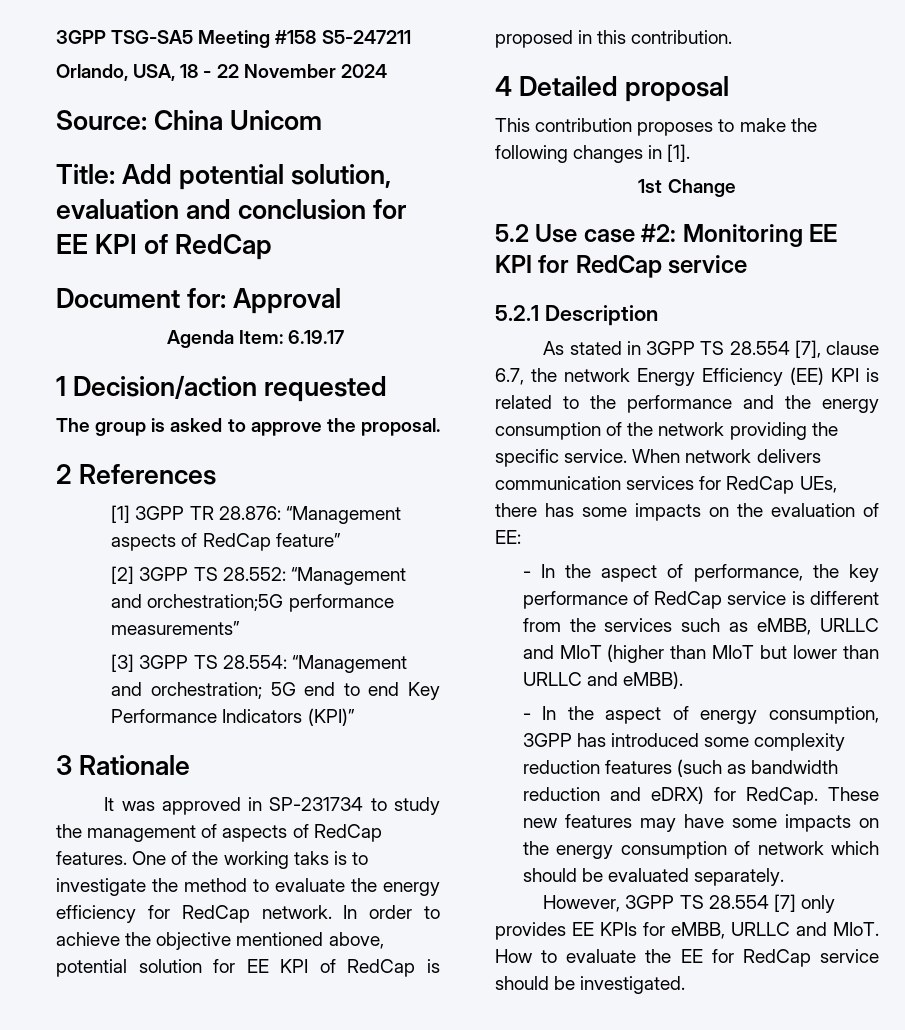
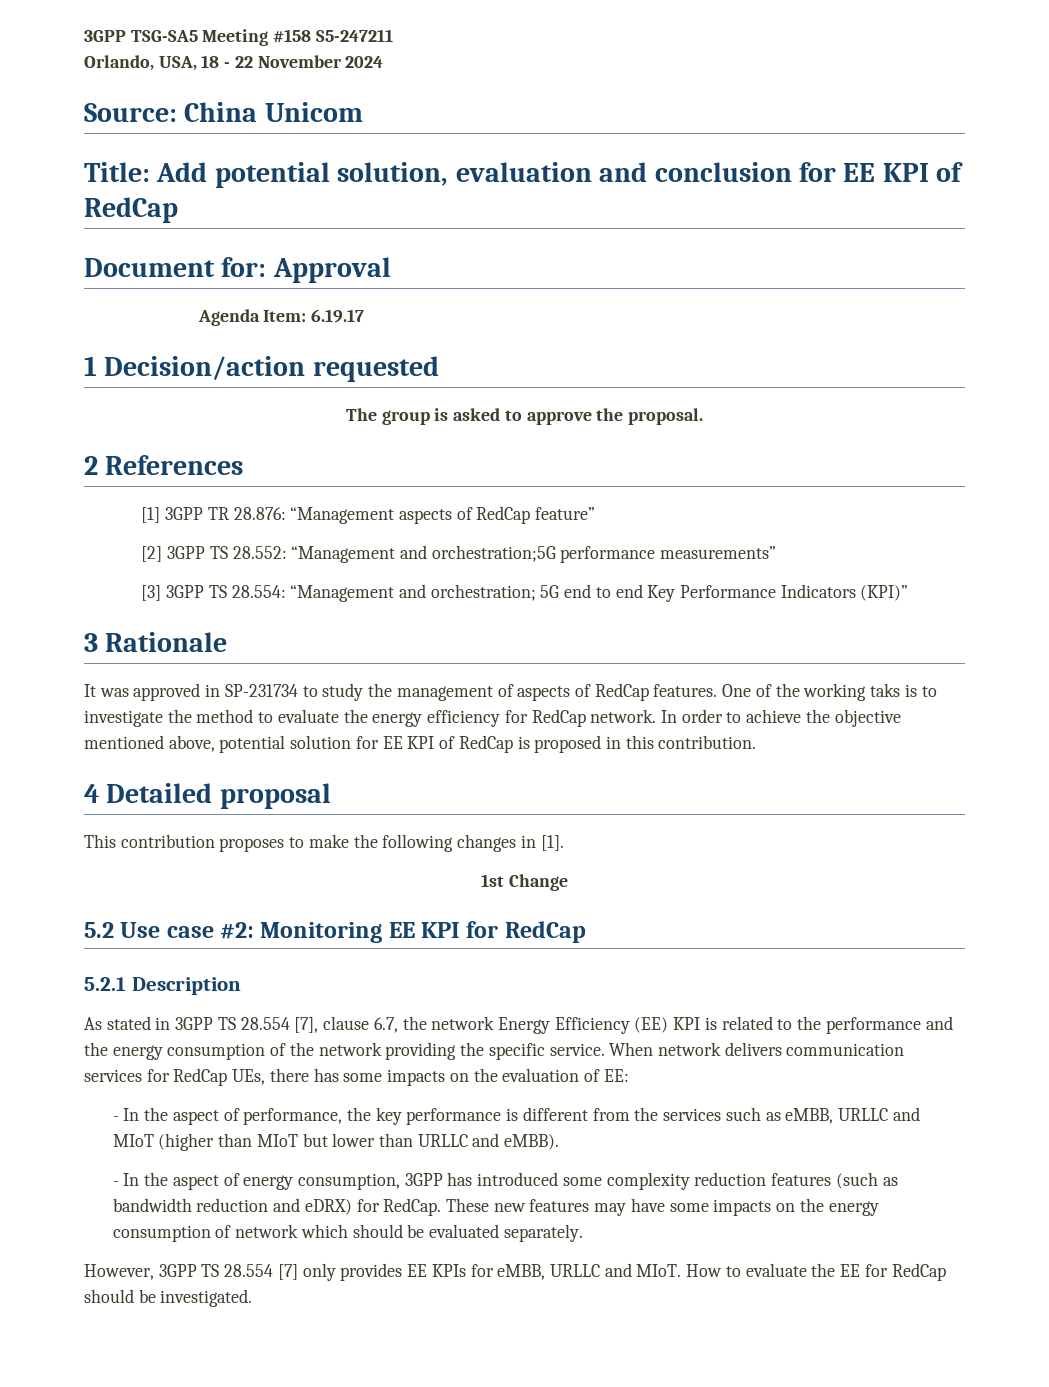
- 5.2 Use case #2: Monitoring EE KPI for RedCap service
+ 5.2 Use case #2: Monitoring EE KPI for RedCap
- - In the aspect of performance, the key performance of RedCap service is different from the services such as eMBB, URLLC and MIoT (higher than MIoT but lower than URLLC and eMBB).
+ - In the aspect of performance, the key performance is different from the services such as eMBB, URLLC and MIoT (higher than MIoT but lower than URLLC and eMBB).
- How to evaluate the EE for RedCap service should be investigated.
+ How to evaluate the EE for RedCap should be investigated.

